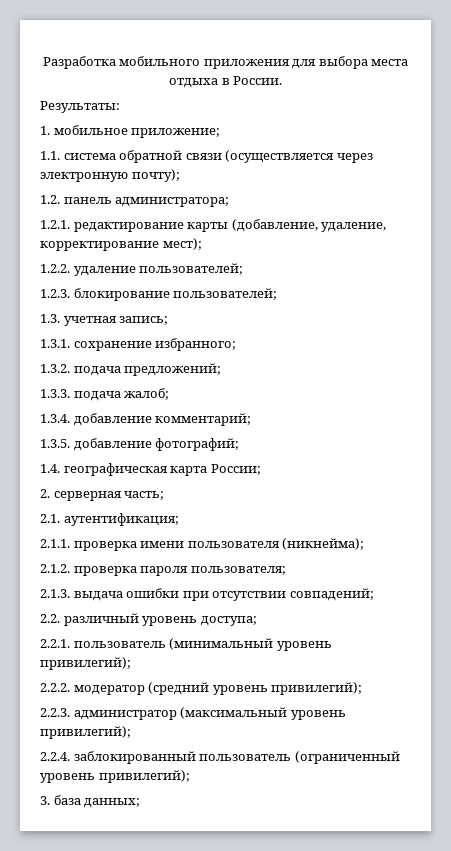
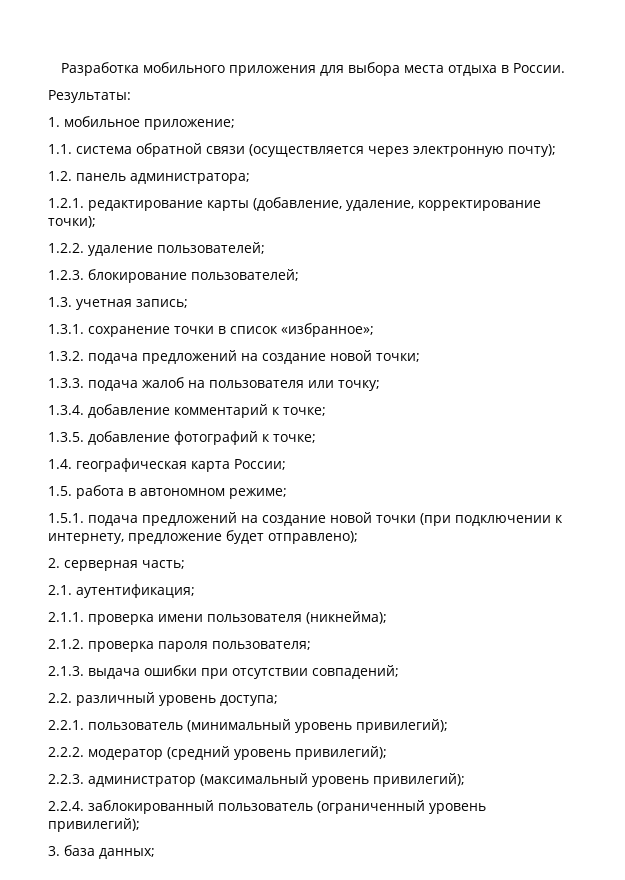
- 1.2.1. редактирование карты (добавление, удаление, корректирование мест);
+ 1.2.1. редактирование карты (добавление, удаление, корректирование точки);
- 1.3.1. сохранение избранного;
- 1.3.2. подача предложений;
- 1.3.3. подача жалоб;
+ 1.3.1. сохранение точки в список «избранное»;
+ 1.3.2. подача предложений на создание новой точки;
+ 1.3.3. подача жалоб на пользователя или точку;
- 1.3.4. добавление комментарий;
+ 1.3.4. добавление комментарий к точке;
- 1.3.5. добавление фотографий;
+ 1.3.5. добавление фотографий к точке;
+ 1.5. работа в автономном режиме;
+ 1.5.1. подача предложений на создание новой точки (при подключении к интернету, предложение будет отправлено);

